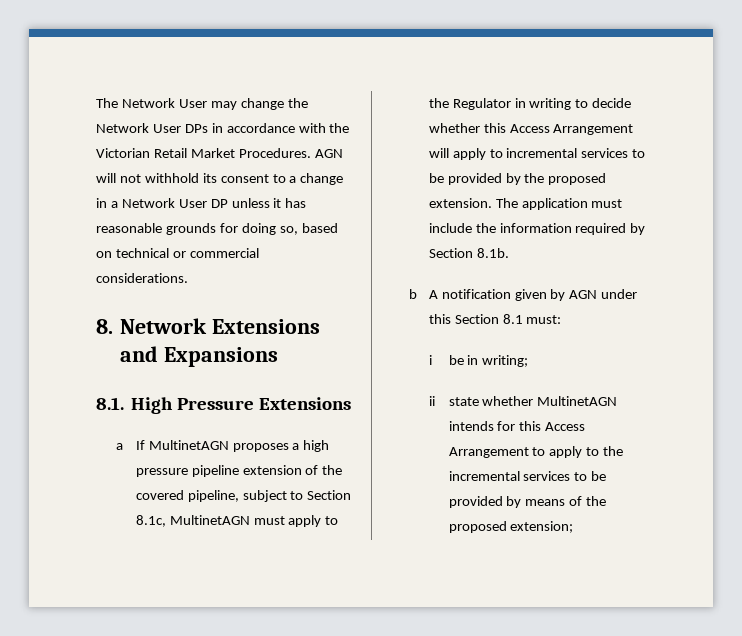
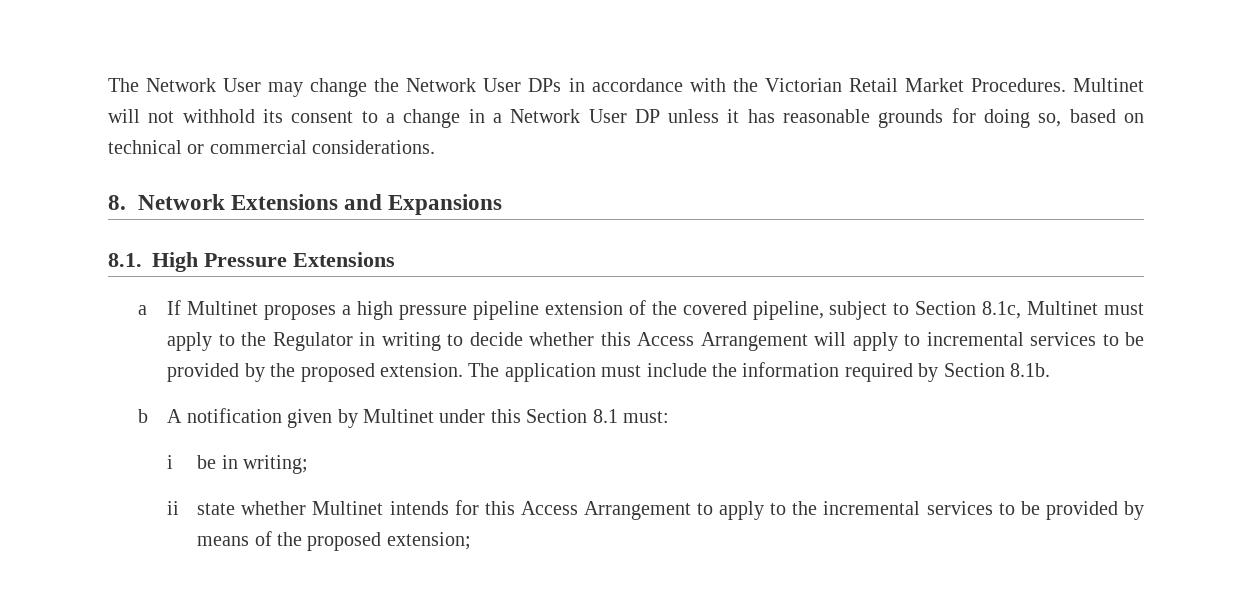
- AGN will not withhold its consent to a change in a Network User DP unless it has reasonable grounds for doing so, based on technical or commercial considerations.
+ Multinet will not withhold its consent to a change in a Network User DP unless it has reasonable grounds for doing so, based on technical or commercial considerations.
- a If MultinetAGN proposes a high pressure pipeline extension of the covered pipeline, subject to Section 8.1c, MultinetAGN must apply to the Regulator in writing to decide whether this Access Arrangement will apply to incremental services to be provided by the proposed extension.
+ a If Multinet proposes a high pressure pipeline extension of the covered pipeline, subject to Section 8.1c, Multinet must apply to the Regulator in writing to decide whether this Access Arrangement will apply to incremental services to be provided by the proposed extension.
- b A notification given by AGN under this Section 8.1 must:
+ b A notification given by Multinet under this Section 8.1 must:
- ii state whether MultinetAGN intends for this Access Arrangement to apply to the incremental services to be provided by means of the proposed extension;
+ ii state whether Multinet intends for this Access Arrangement to apply to the incremental services to be provided by means of the proposed extension;

